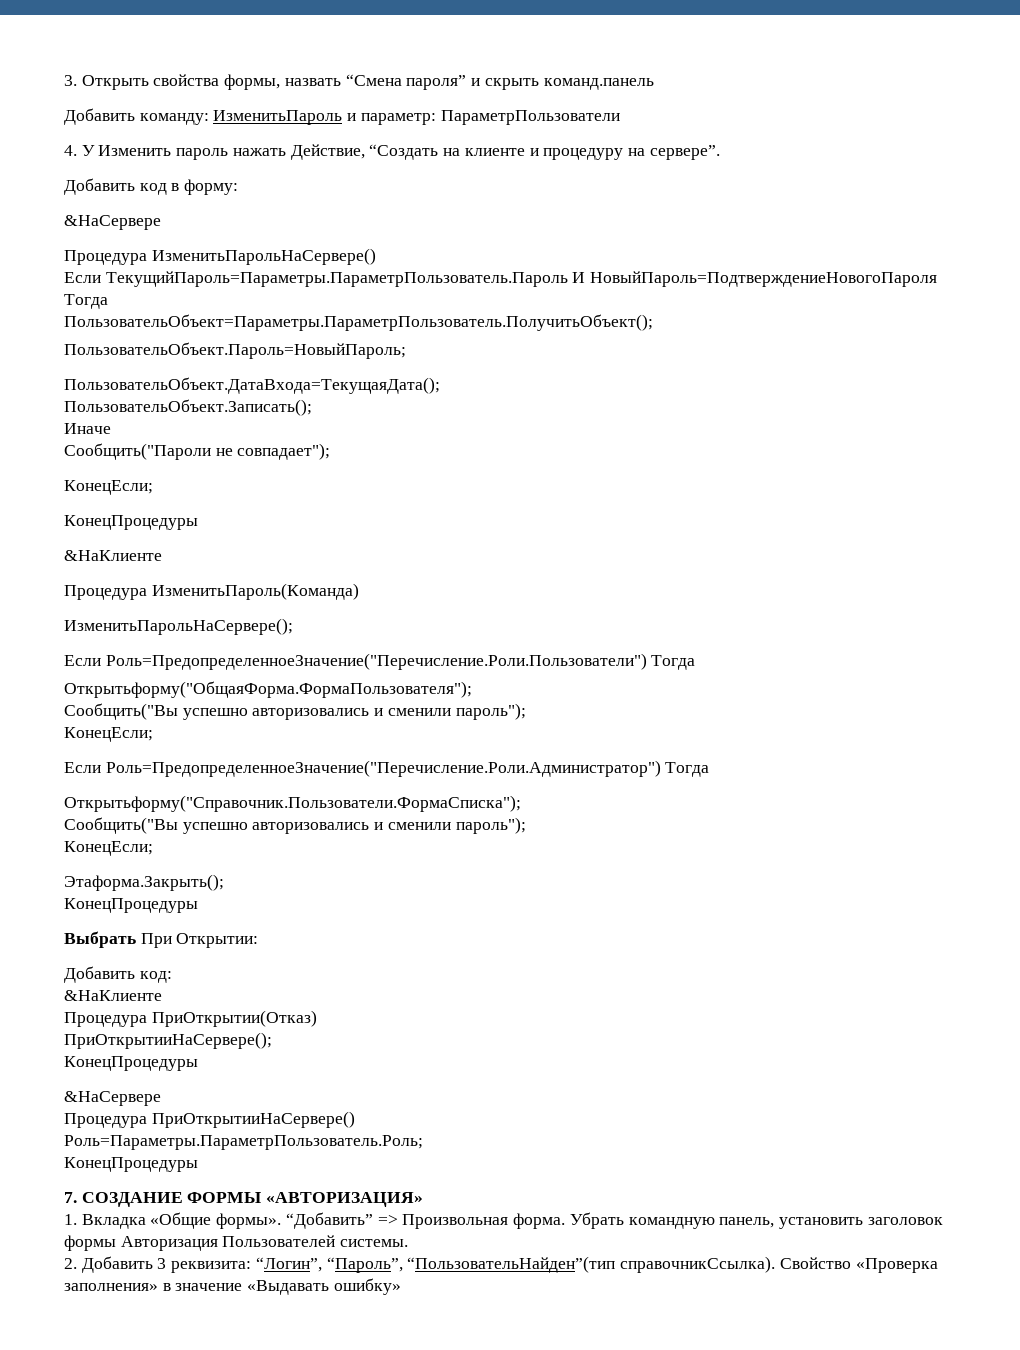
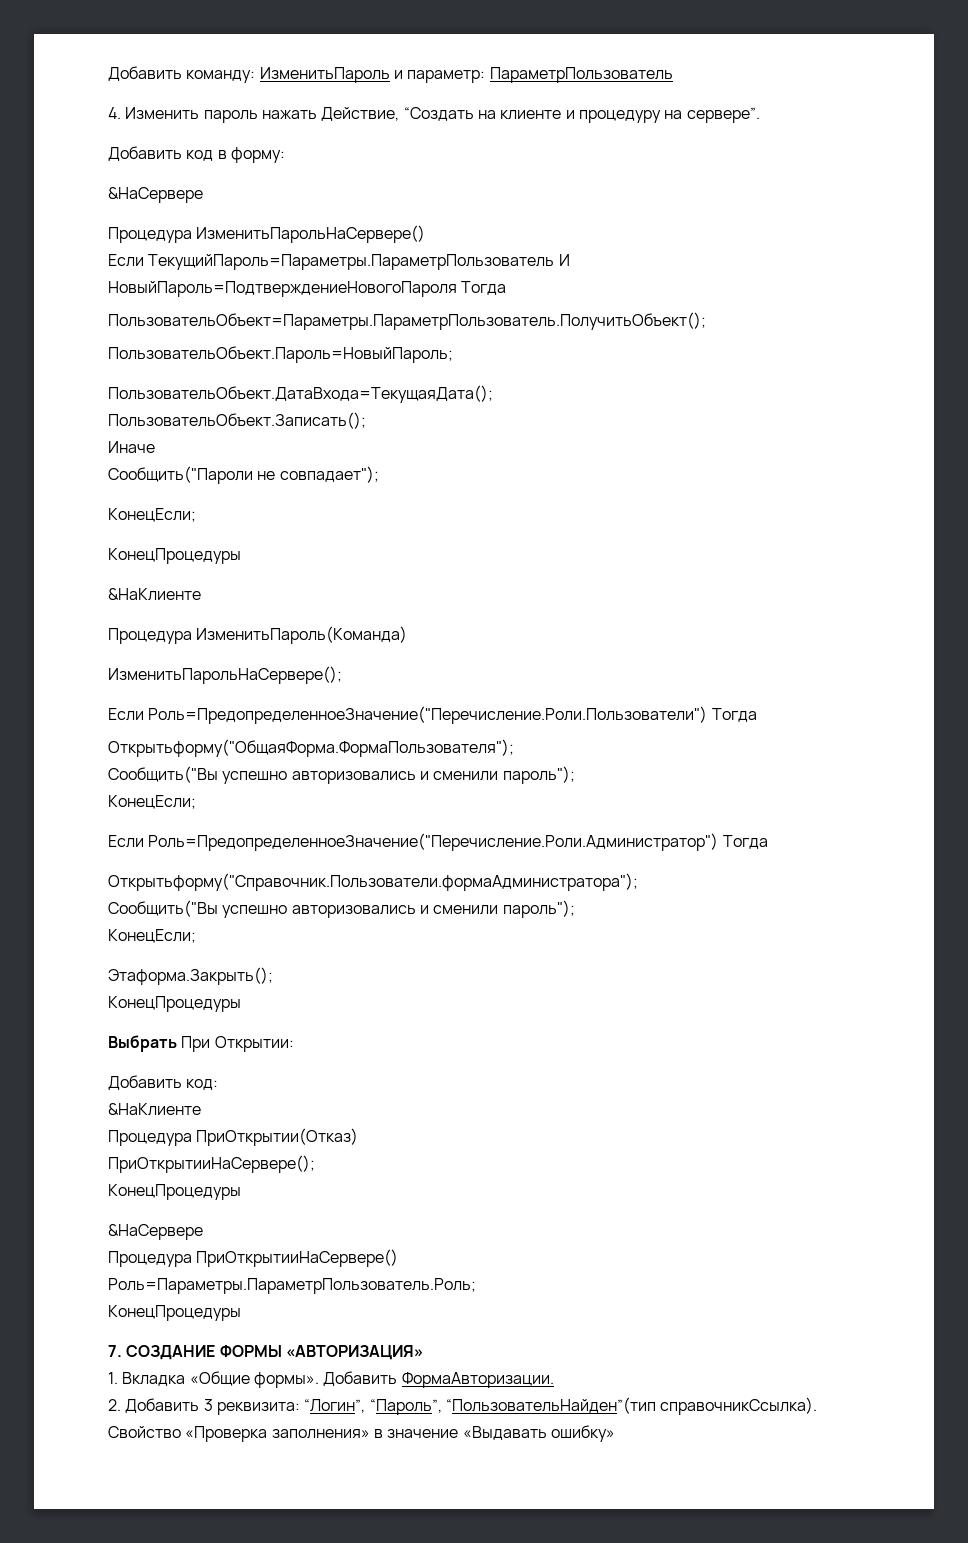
- 3. Открыть свойства формы, назвать “Смена пароля” и скрыть команд.панель
- Добавить команду: ИзменитьПароль и параметр: ПараметрПользователи
+ Добавить команду: ИзменитьПароль и параметр: ПараметрПользователь
- 4. У Изменить пароль нажать Действие, “Создать на клиенте и процедуру на сервере”.
+ 4. Изменить пароль нажать Действие, “Создать на клиенте и процедуру на сервере”.
- Если ТекущийПароль=Параметры.ПараметрПользователь.Пароль И НовыйПароль=ПодтверждениеНовогоПароля Тогда
+ Если ТекущийПароль=Параметры.ПараметрПользователь И НовыйПароль=ПодтверждениеНовогоПароля Тогда
- Открытьформу("Справочник.Пользователи.ФормаСписка");
+ Открытьформу("Справочник.Пользователи.формаАдминистратора");
- “Добавить” => Произвольная форма. Убрать командную панель, установить заголовок формы Авторизация Пользователей системы.
+ Добавить ФормаАвторизации.

